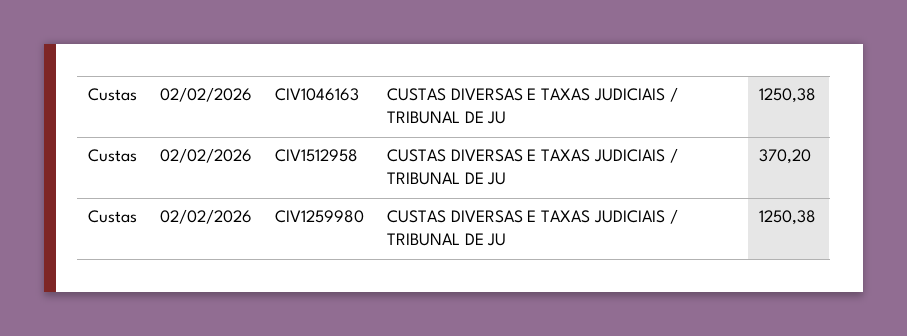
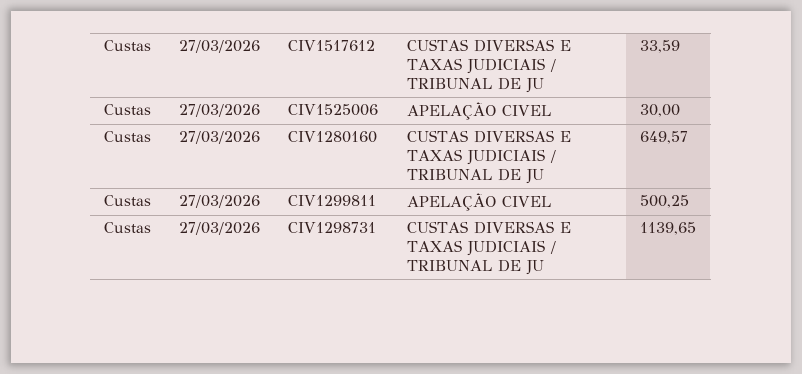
- Custas | 02/02/2026 | CIV1046163 | CUSTAS DIVERSAS E TAXAS JUDICIAIS / TRIBUNAL DE JU | 1250,38
- Custas | 02/02/2026 | CIV1512958 | CUSTAS DIVERSAS E TAXAS JUDICIAIS / TRIBUNAL DE JU | 370,20
- Custas | 02/02/2026 | CIV1259980 | CUSTAS DIVERSAS E TAXAS JUDICIAIS / TRIBUNAL DE JU | 1250,38
+ Custas | 27/03/2026 | CIV1517612 | CUSTAS DIVERSAS E TAXAS JUDICIAIS / TRIBUNAL DE JU | 33,59
+ Custas | 27/03/2026 | CIV1525006 | APELAÇÃO CIVEL | 30,00
+ Custas | 27/03/2026 | CIV1280160 | CUSTAS DIVERSAS E TAXAS JUDICIAIS / TRIBUNAL DE JU | 649,57
+ Custas | 27/03/2026 | CIV1299811 | APELAÇÃO CIVEL | 500,25
+ Custas | 27/03/2026 | CIV1298731 | CUSTAS DIVERSAS E TAXAS JUDICIAIS / TRIBUNAL DE JU | 1139,65

